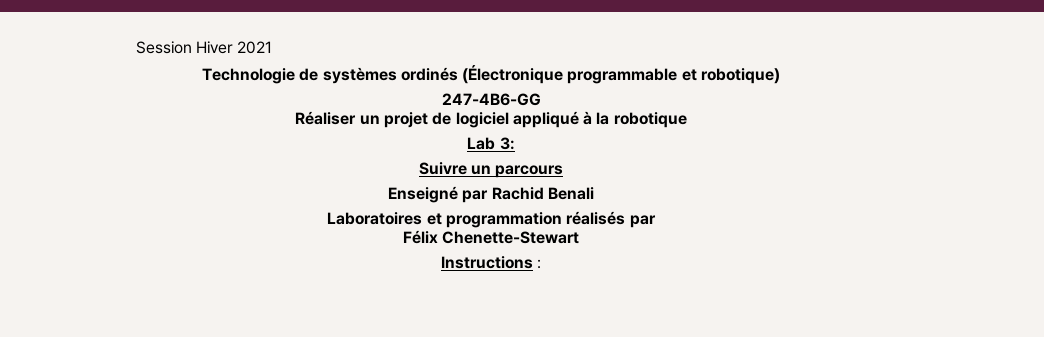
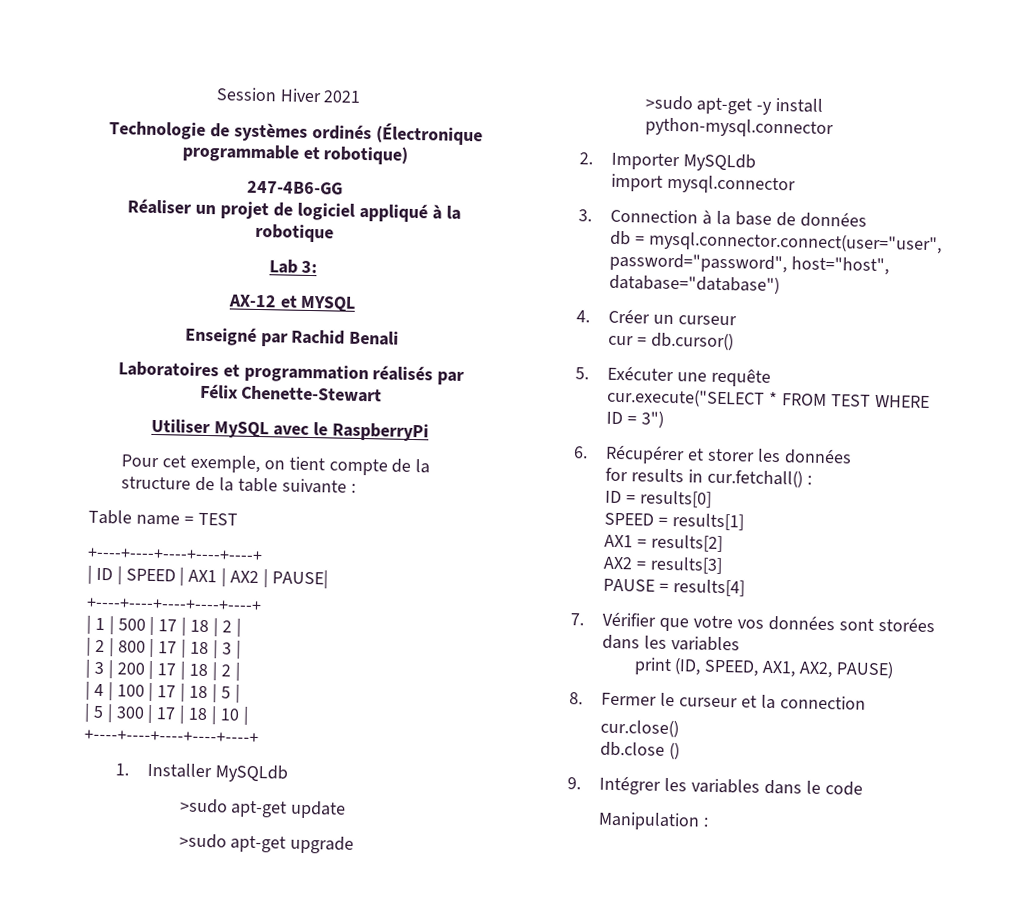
- Suivre un parcours
+ AX-12 et MYSQL
- Instructions :
+ Utiliser MySQL avec le RaspberryPi
+ Pour cet exemple, on tient compte de la structure de la table suivante :
+ Table name = TEST
+ +----+----+----+----+----+
+ | ID | SPEED | AX1 | AX2 | PAUSE|
+ +----+----+----+----+----+
+ | 1 | 500 | 17 | 18 | 2 |
+ | 2 | 800 | 17 | 18 | 3 |
+ | 3 | 200 | 17 | 18 | 2 |
+ | 4 | 100 | 17 | 18 | 5 |
+ | 5 | 300 | 17 | 18 | 10 |
+ +----+----+----+----+----+
+ 1. Installer MySQLdb
+ >sudo apt-get update
+ >sudo apt-get upgrade
+ >sudo apt-get -y install python-mysql.connector
+ 2. Importer MySQLdb
+ import mysql.connector
+ 3. Connection à la base de données
+ db = mysql.connector.connect(user="user", password="password", host="host", database="database")
+ 4. Créer un curseur
+ cur = db.cursor()
+ 5. Exécuter une requête
+ cur.execute("SELECT * FROM TEST WHERE ID = 3")
+ 6. Récupérer et storer les données
+ for results in cur.fetchall() :
+ ID = results[0]
+ SPEED = results[1]
+ AX1 = results[2]
+ AX2 = results[3]
+ PAUSE = results[4]
+ 7. Vérifier que votre vos données sont storées dans les variables
+ print (ID, SPEED, AX1, AX2, PAUSE)
+ 8. Fermer le curseur et la connection
+ cur.close()
+ db.close ()
+ 9. Intégrer les variables dans le code
+ Manipulation :

